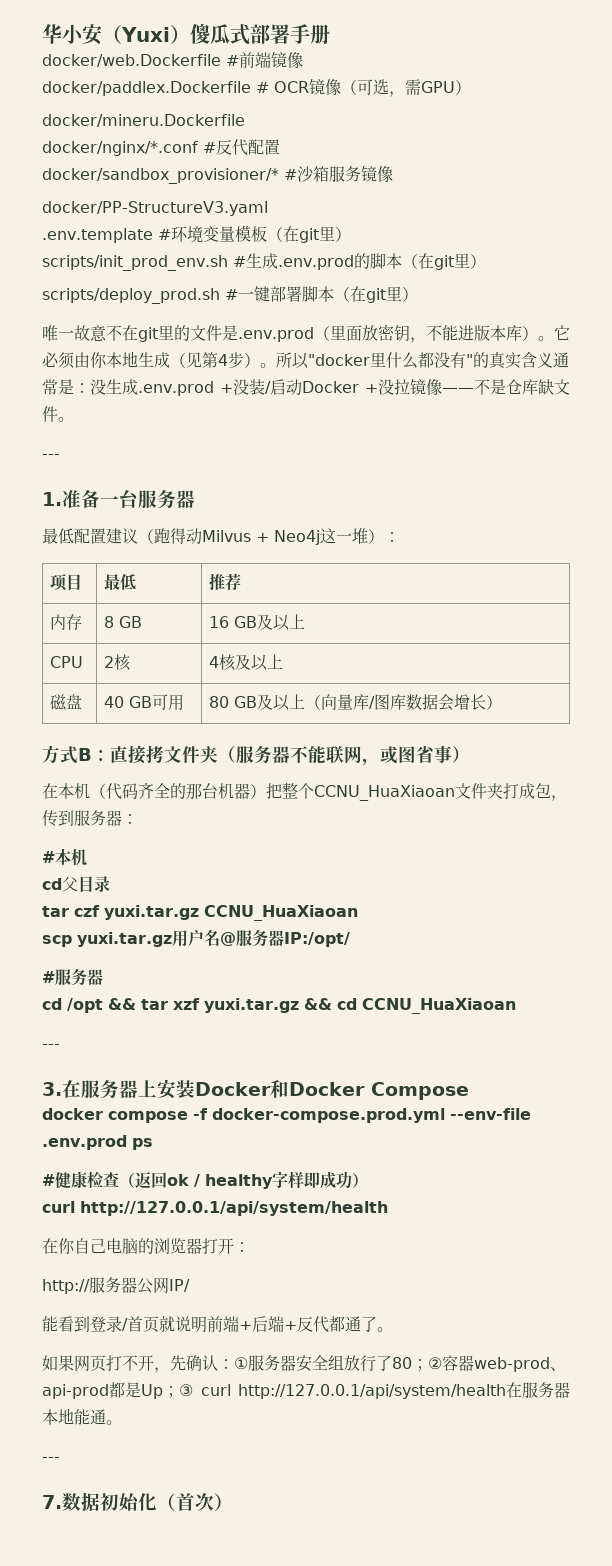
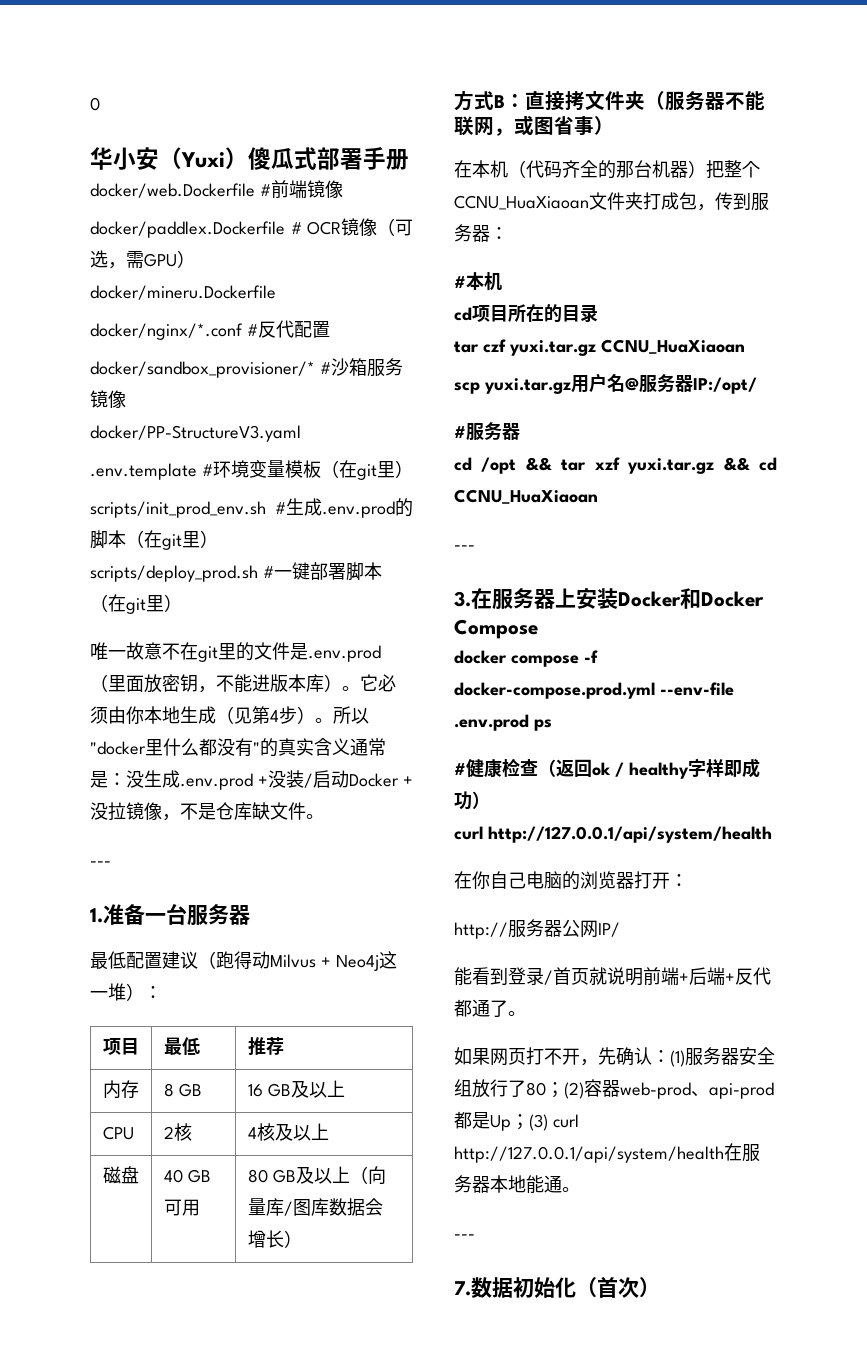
+ 0
- 所以"docker里什么都没有"的真实含义通常是：没生成.env.prod +没装/启动Docker +没拉镜像——不是仓库缺文件。
+ 所以"docker里什么都没有"的真实含义通常是：没生成.env.prod +没装/启动Docker +没拉镜像，不是仓库缺文件。
- cd父目录
+ cd项目所在的目录
- 如果网页打不开，先确认：①服务器安全组放行了80；②容器web-prod、api-prod都是Up；③ curl http://127.0.0.1/api/system/health在服务器本地能通。
+ 如果网页打不开，先确认：(1)服务器安全组放行了80；(2)容器web-prod、api-prod都是Up；(3) curl http://127.0.0.1/api/system/health在服务器本地能通。

